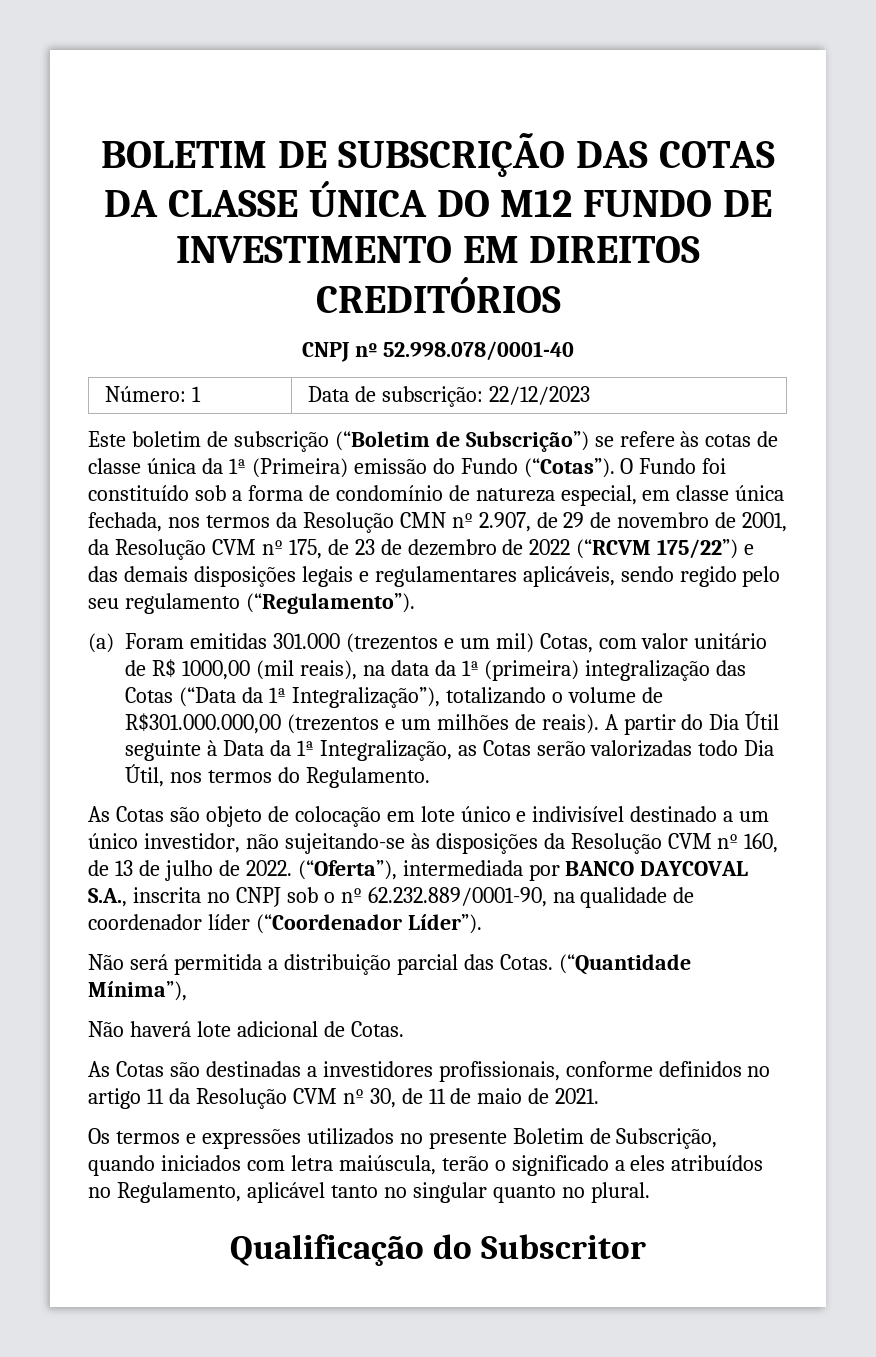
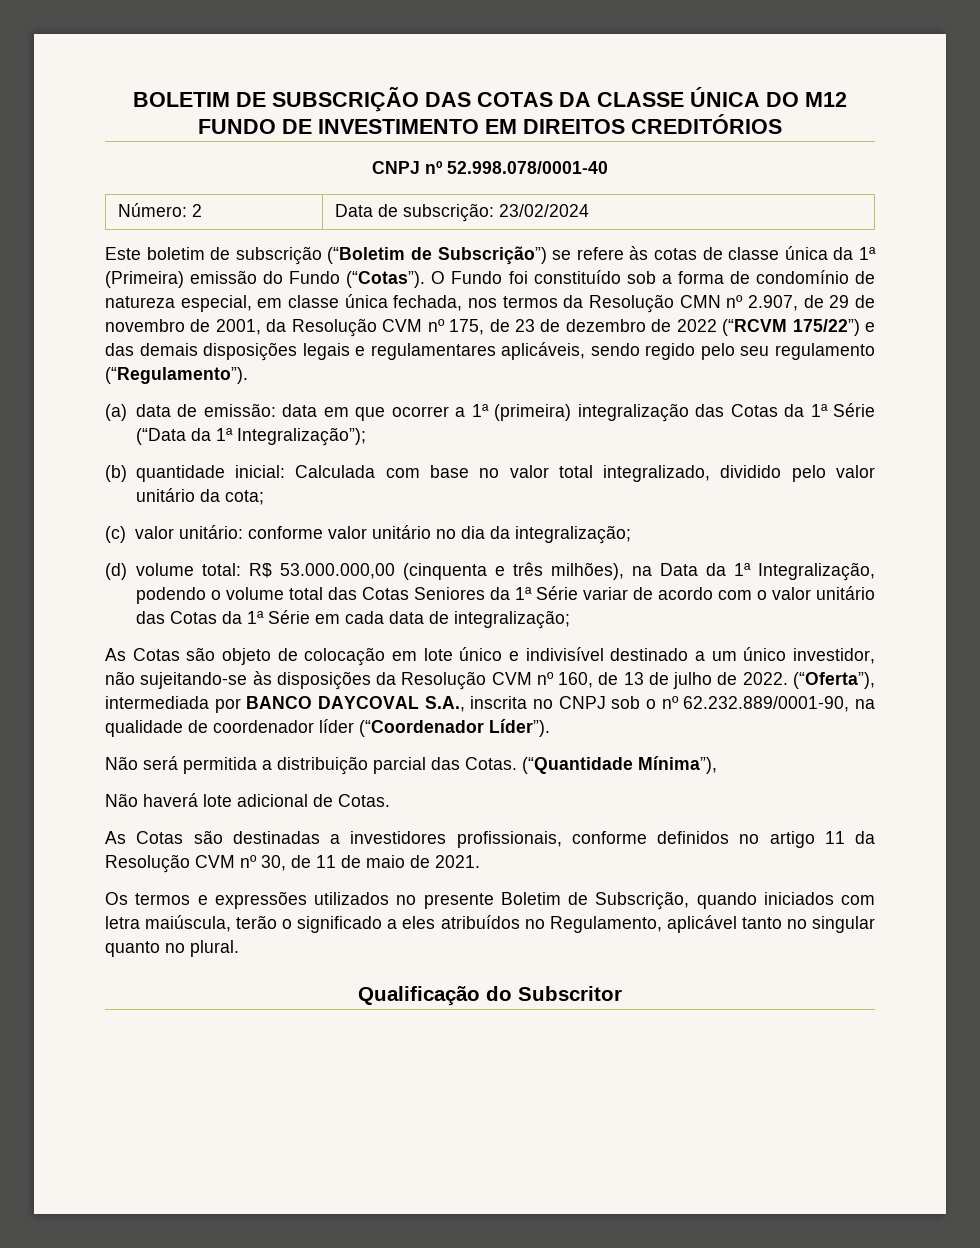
- Número: 1 | Data de subscrição: 22/12/2023
+ Número: 2 | Data de subscrição: 23/02/2024
- (a) Foram emitidas 301.000 (trezentos e um mil) Cotas, com valor unitário de R$ 1000,00 (mil reais), na data da 1ª (primeira) integralização das Cotas (“Data da 1ª Integralização”), totalizando o volume de R$301.000.000,00 (trezentos e um milhões de reais). A partir do Dia Útil seguinte à Data da 1ª Integralização, as Cotas serão valorizadas todo Dia Útil, nos termos do Regulamento.
+ (a) data de emissão: data em que ocorrer a 1ª (primeira) integralização das Cotas da 1ª Série (“Data da 1ª Integralização”);
+ (b) quantidade inicial: Calculada com base no valor total integralizado, dividido pelo valor unitário da cota;
+ (c) valor unitário: conforme valor unitário no dia da integralização;
+ (d) volume total: R$ 53.000.000,00 (cinquenta e três milhões), na Data da 1ª Integralização, podendo o volume total das Cotas Seniores da 1ª Série variar de acordo com o valor unitário das Cotas da 1ª Série em cada data de integralização;

